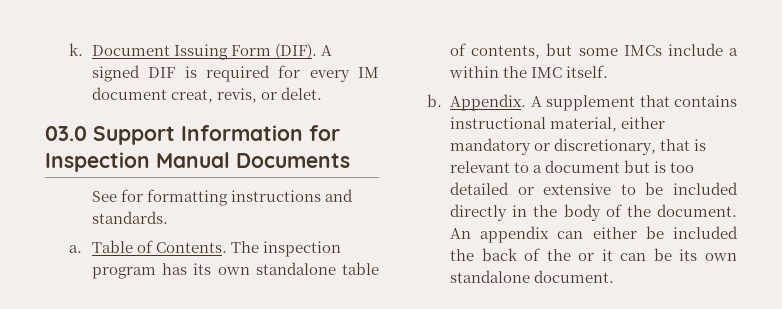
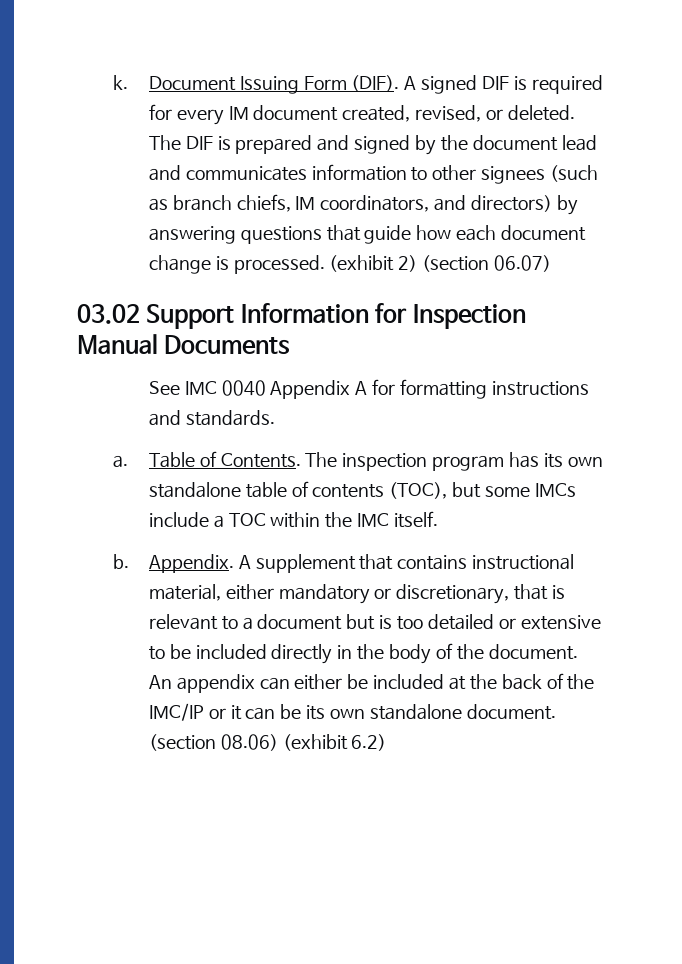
- A signed DIF is required for every IM document creat, revis, or delet.
- 03.0 Support Information for Inspection Manual Documents
+ A signed DIF is required for every IM document created, revised, or deleted. The DIF is prepared and signed by the document lead and communicates information to other signees (such as branch chiefs, IM coordinators, and directors) by answering questions that guide how each document change is processed. (exhibit 2) (section 06.07)
+ 03.02 Support Information for Inspection Manual Documents
- See for formatting instructions and standards.
+ See IMC 0040 Appendix A for formatting instructions and standards.
- The inspection program has its own standalone table of contents, but some IMCs include a within the IMC itself.
+ The inspection program has its own standalone table of contents (TOC), but some IMCs include a TOC within the IMC itself.
- An appendix can either be included the back of the or it can be its own standalone document.
+ An appendix can either be included at the back of the IMC/IP or it can be its own standalone document.
+ (section 08.06) (exhibit 6.2)

